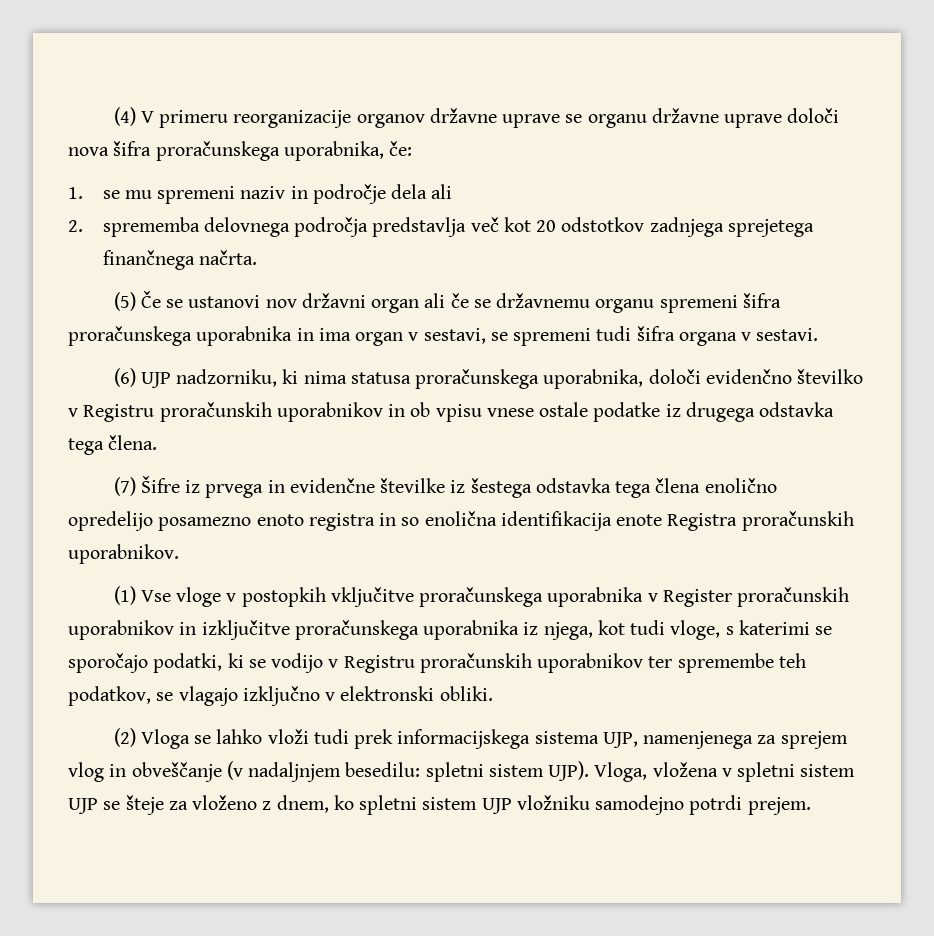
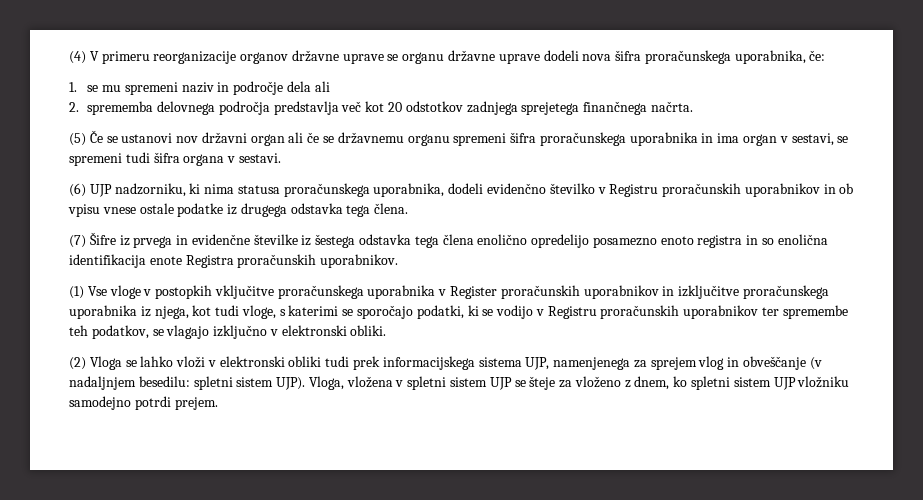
- (4) V primeru reorganizacije organov državne uprave se organu državne uprave določi nova šifra proračunskega uporabnika, če:
+ (4) V primeru reorganizacije organov državne uprave se organu državne uprave dodeli nova šifra proračunskega uporabnika, če:
- (6) UJP nadzorniku, ki nima statusa proračunskega uporabnika, določi evidenčno številko v Registru proračunskih uporabnikov in ob vpisu vnese ostale podatke iz drugega odstavka tega člena.
+ (6) UJP nadzorniku, ki nima statusa proračunskega uporabnika, dodeli evidenčno številko v Registru proračunskih uporabnikov in ob vpisu vnese ostale podatke iz drugega odstavka tega člena.
- (2) Vloga se lahko vloži tudi prek informacijskega sistema UJP, namenjenega za sprejem vlog in obveščanje (v nadaljnjem besedilu: spletni sistem UJP).
+ (2) Vloga se lahko vloži v elektronski obliki tudi prek informacijskega sistema UJP, namenjenega za sprejem vlog in obveščanje (v nadaljnjem besedilu: spletni sistem UJP).

